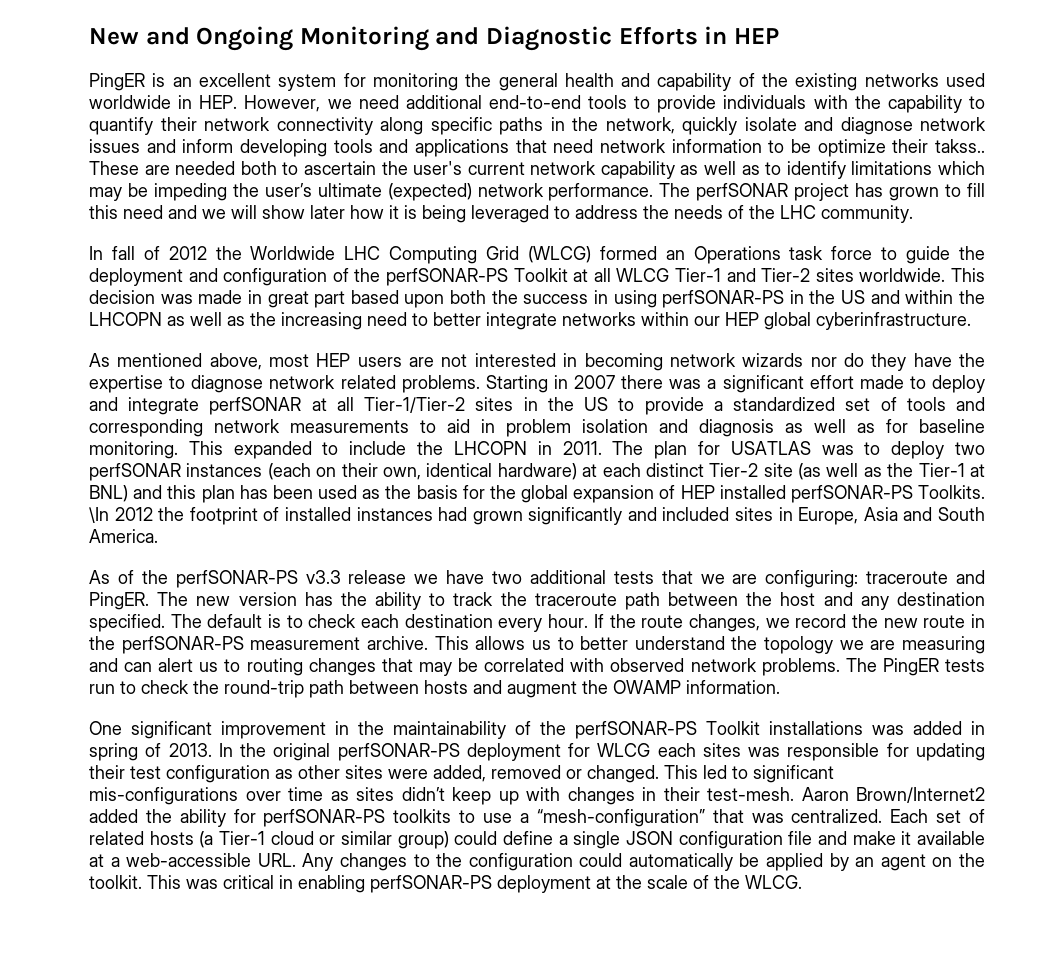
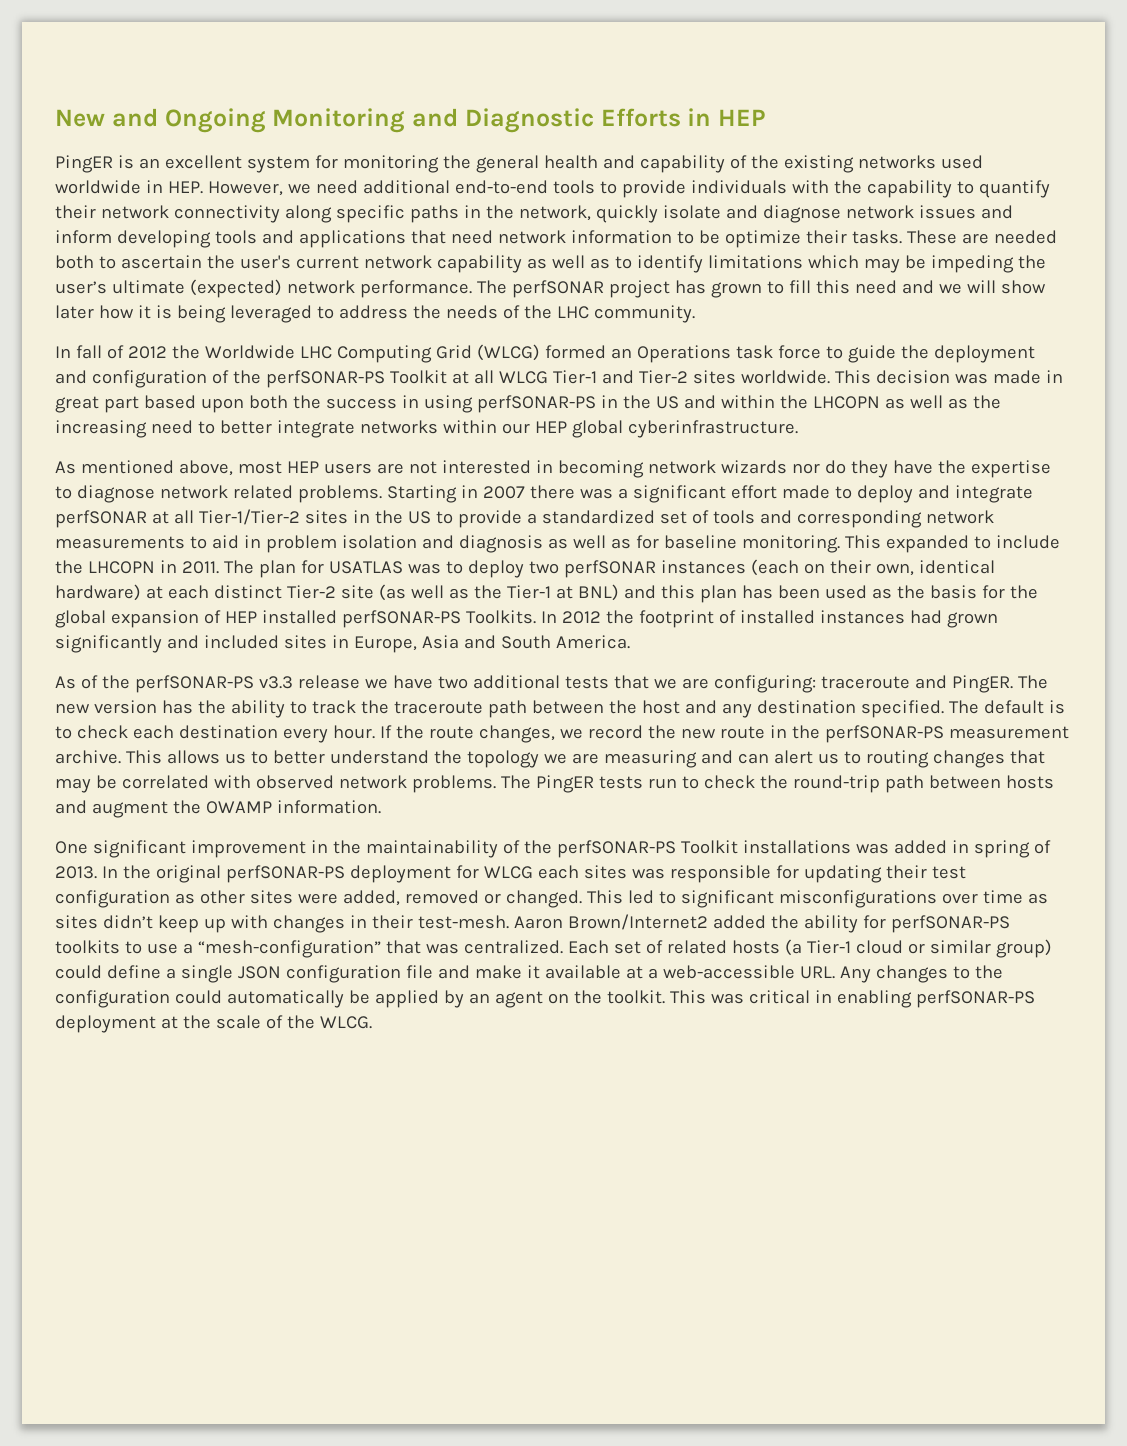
- PingER is an excellent system for monitoring the general health and capability of the existing networks used worldwide in HEP. However, we need additional end-to-end tools to provide individuals with the capability to quantify their network connectivity along specific paths in the network, quickly isolate and diagnose network issues and inform developing tools and applications that need network information to be optimize their takss..
+ PingER is an excellent system for monitoring the general health and capability of the existing networks used worldwide in HEP. However, we need additional end-to-end tools to provide individuals with the capability to quantify their network connectivity along specific paths in the network, quickly isolate and diagnose network issues and inform developing tools and applications that need network information to be optimize their tasks.
- \In 2012 the footprint of installed instances had grown significantly and included sites in Europe, Asia and South America.
+ In 2012 the footprint of installed instances had grown significantly and included sites in Europe, Asia and South America.
- This led to significant mis-configurations over time as sites didn’t keep up with changes in their test-mesh.
+ This led to significant misconfigurations over time as sites didn’t keep up with changes in their test-mesh.

